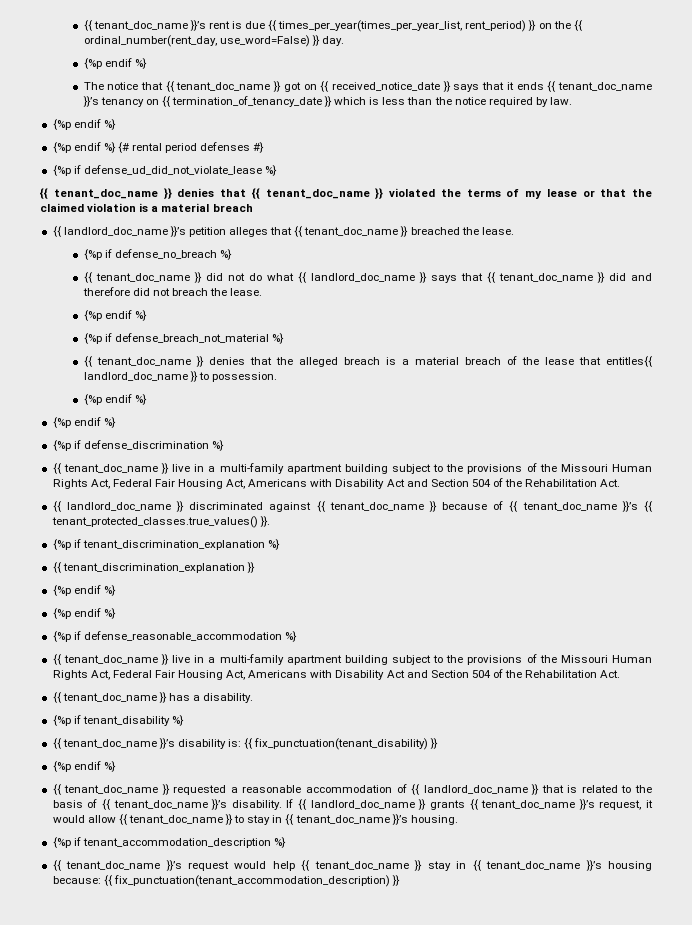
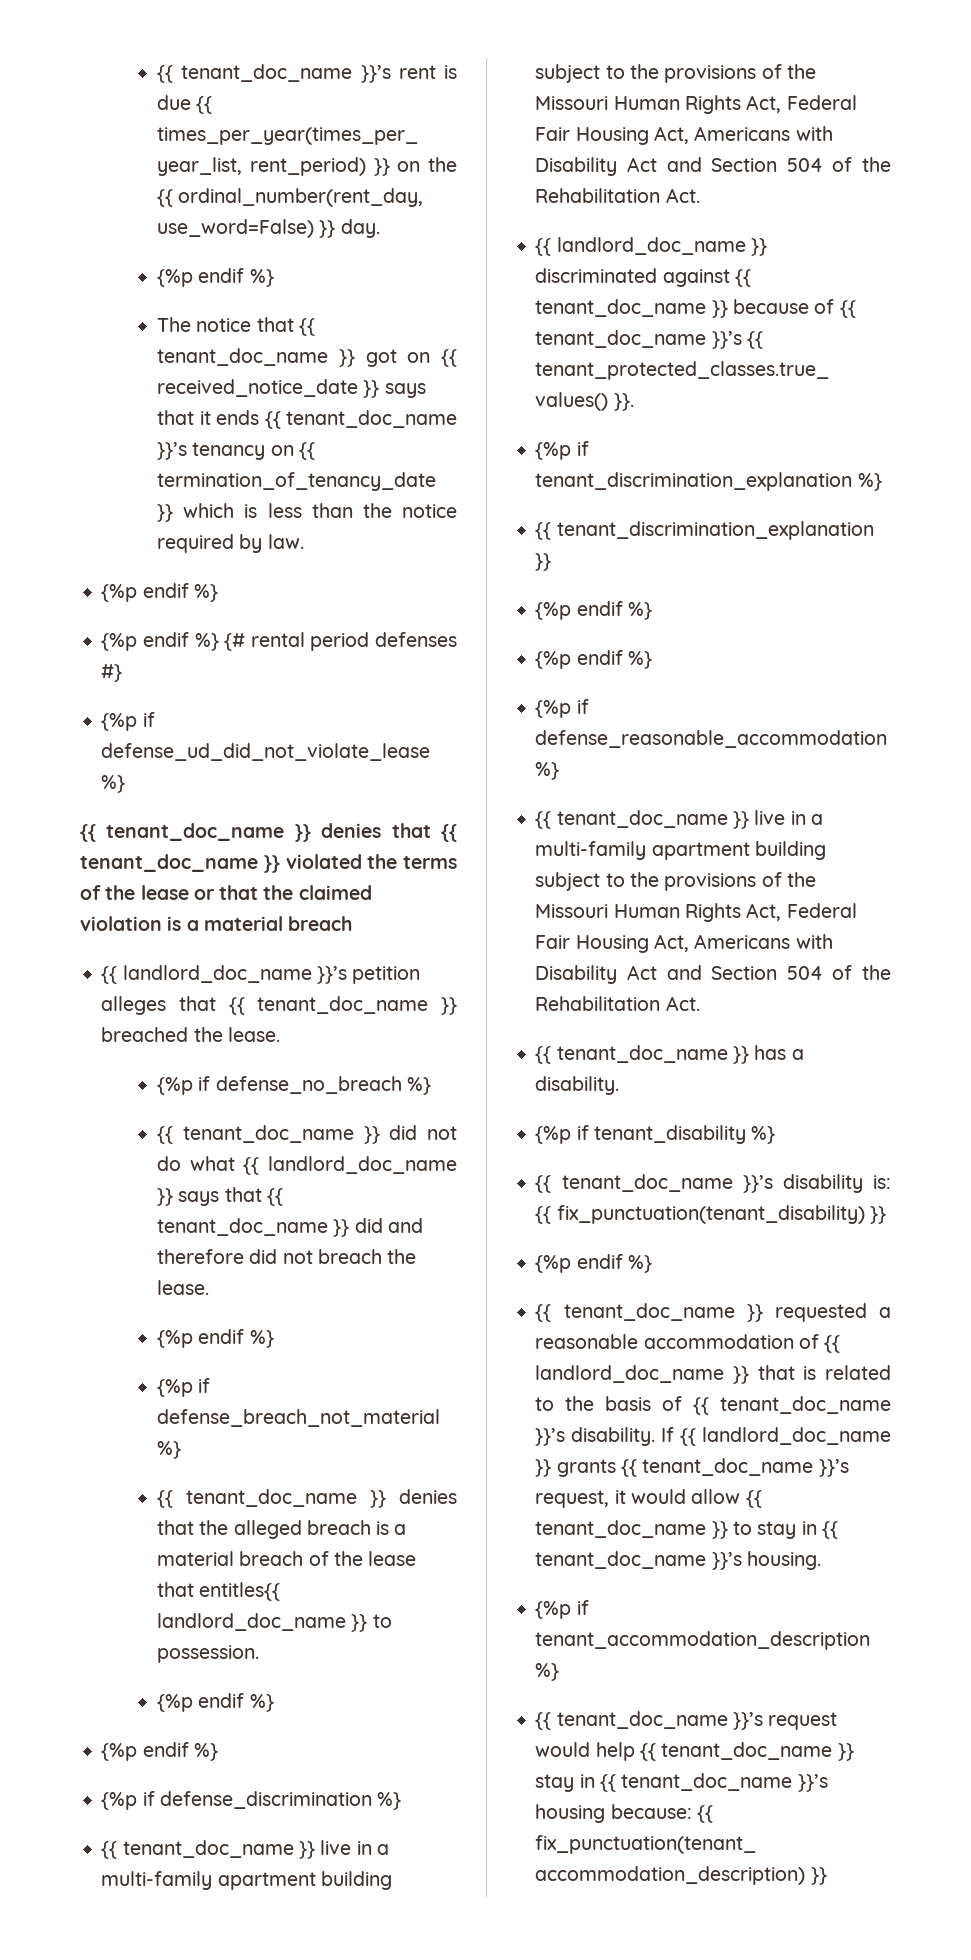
- {{ tenant_doc_name }} denies that {{ tenant_doc_name }} violated the terms of my lease or that the claimed violation is a material breach
+ {{ tenant_doc_name }} denies that {{ tenant_doc_name }} violated the terms of the lease or that the claimed violation is a material breach

